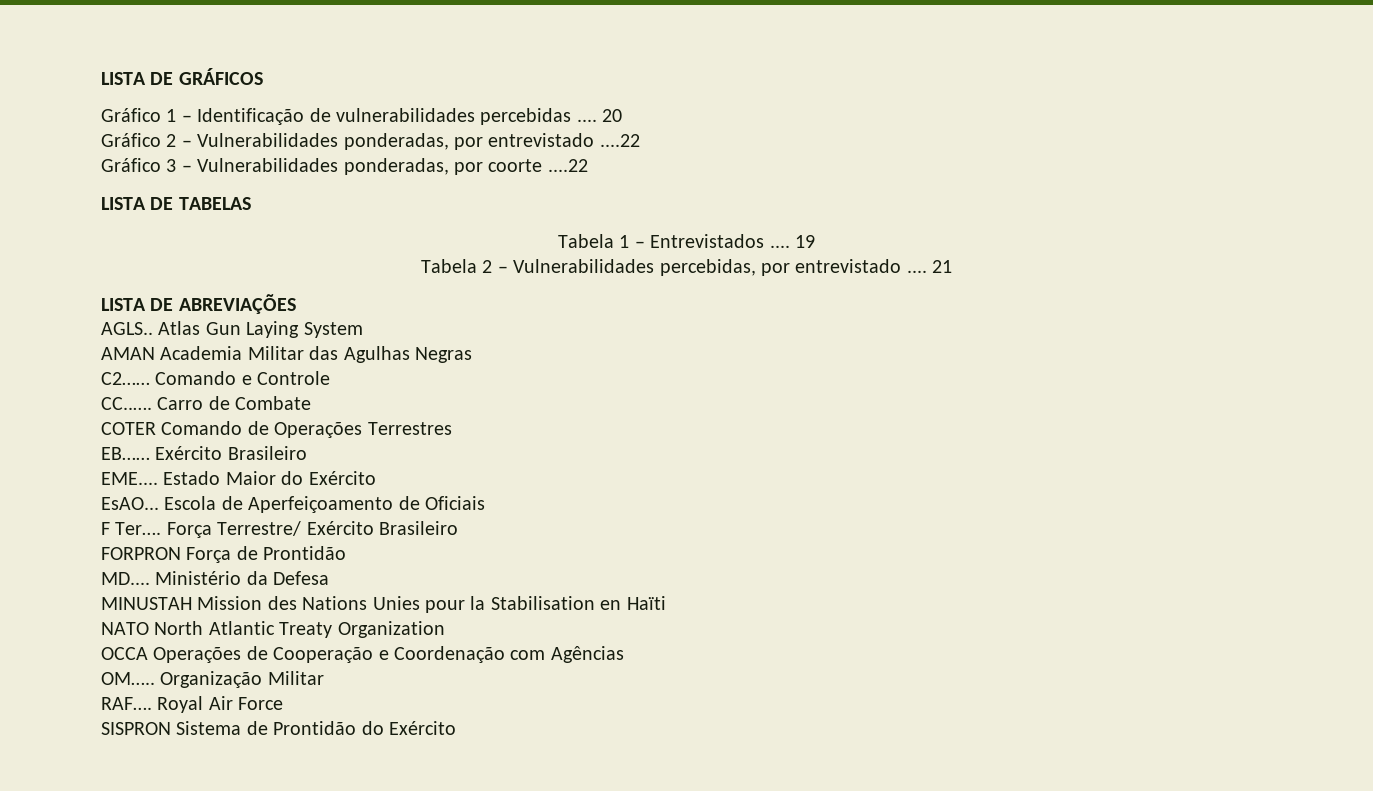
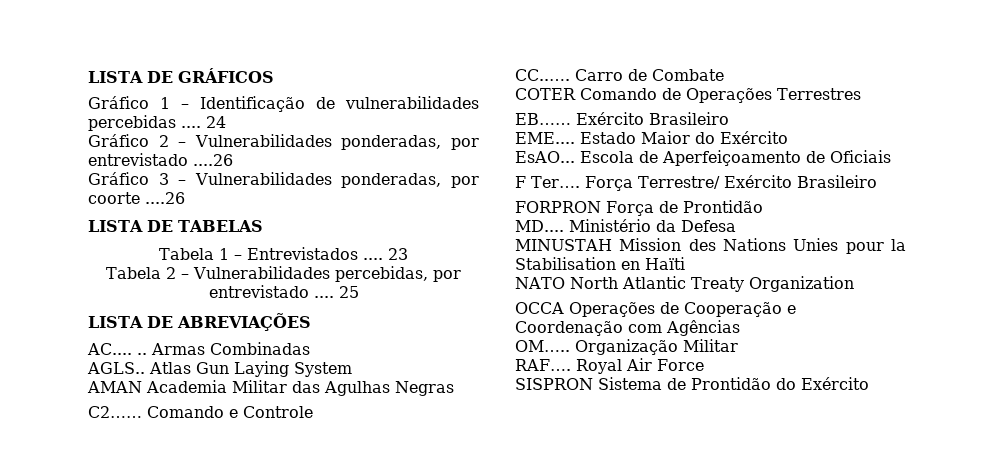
- 20
+ 24
- Gráfico 2 – Vulnerabilidades ponderadas, por entrevistado ....22
+ Gráfico 2 – Vulnerabilidades ponderadas, por entrevistado ....26
- Gráfico 3 – Vulnerabilidades ponderadas, por coorte ....22
+ Gráfico 3 – Vulnerabilidades ponderadas, por coorte ....26
- 19
+ 23
- 21
+ 25
+ AC.... .. Armas Combinadas

